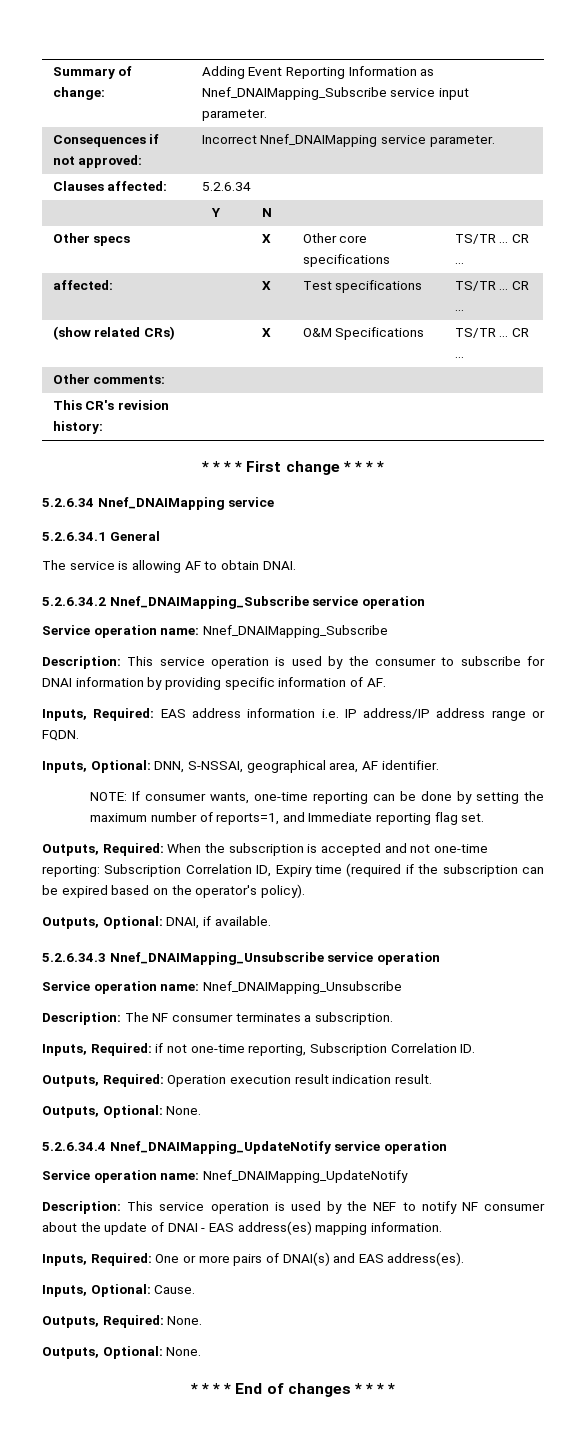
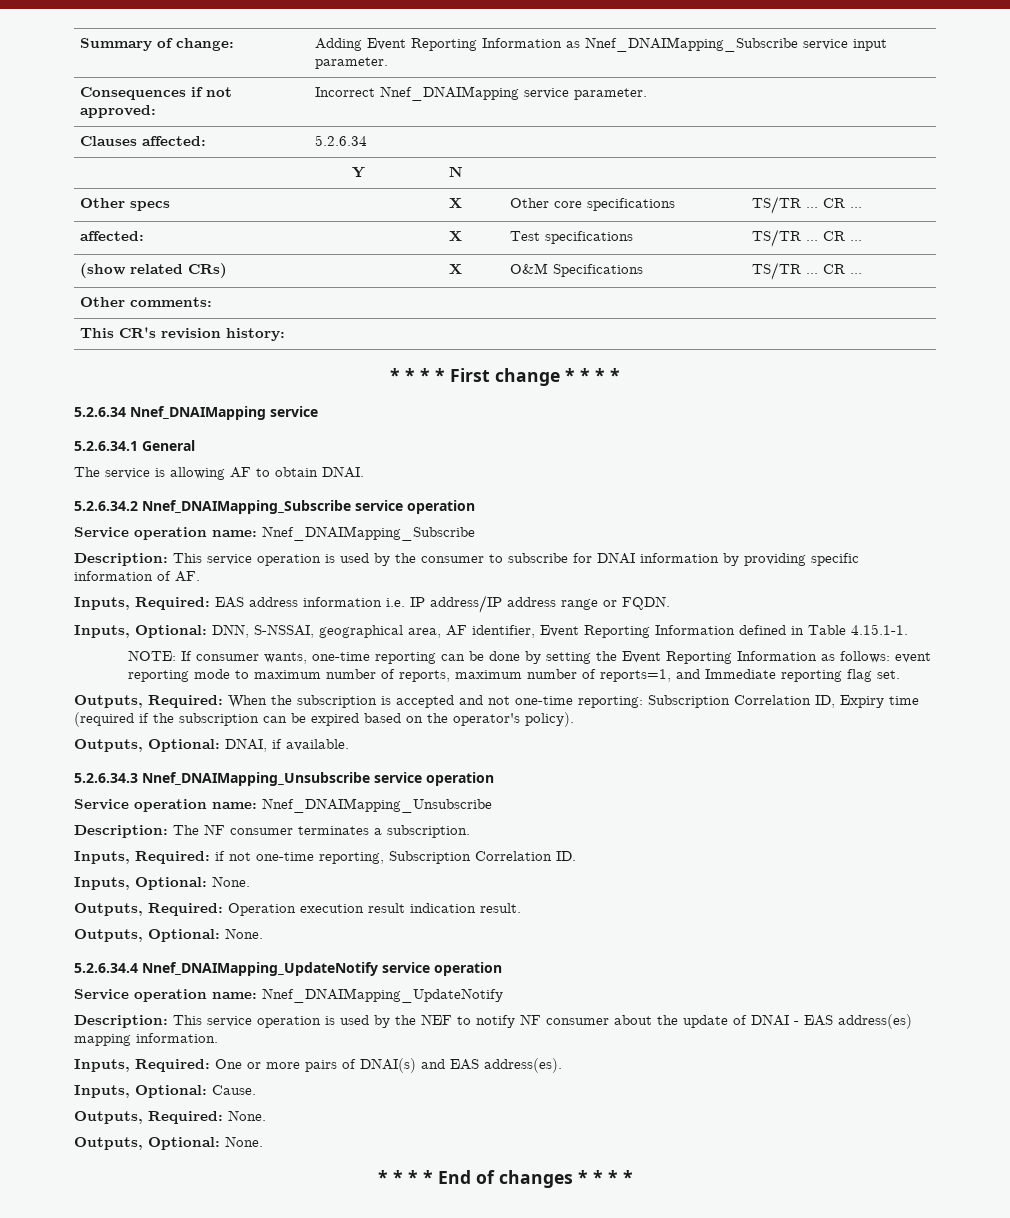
- Inputs, Optional: DNN, S-NSSAI, geographical area, AF identifier.
+ Inputs, Optional: DNN, S-NSSAI, geographical area, AF identifier, Event Reporting Information defined in Table 4.15.1-1.
- NOTE: If consumer wants, one-time reporting can be done by setting the maximum number of reports=1, and Immediate reporting flag set.
+ NOTE: If consumer wants, one-time reporting can be done by setting the Event Reporting Information as follows: event reporting mode to maximum number of reports, maximum number of reports=1, and Immediate reporting flag set.
+ Inputs, Optional: None.

